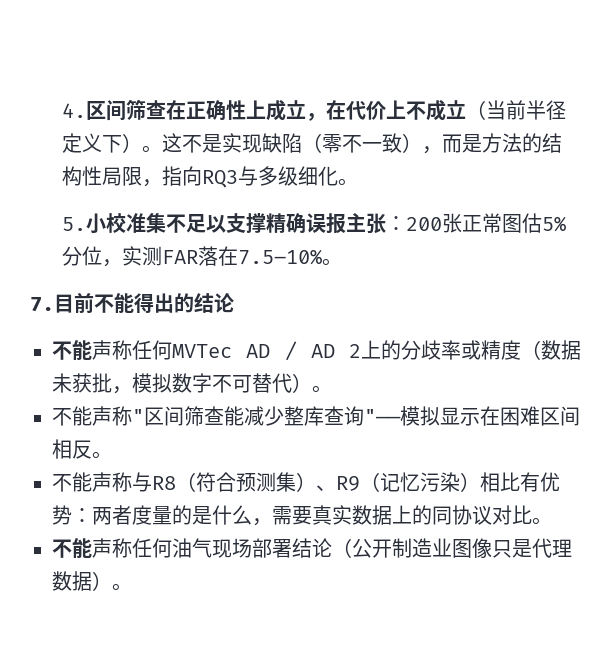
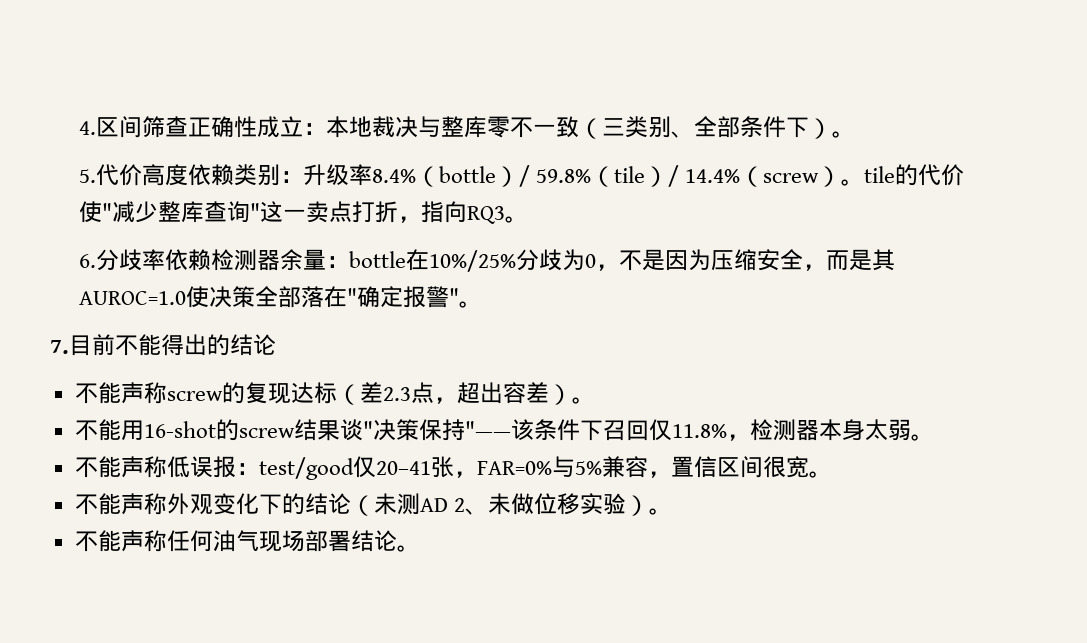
- 4.区间筛查在正确性上成立，在代价上不成立（当前半径定义下）。这不是实现缺陷（零不一致），而是方法的结构性局限，指向RQ3与多级细化。
- 5.小校准集不足以支撑精确误报主张：200张正常图估5%分位，实测FAR落在7.5–10%。
+ 4.区间筛查正确性成立：本地裁决与整库零不一致（三类别、全部条件下）。
+ 5.代价高度依赖类别：升级率8.4%（bottle）/ 59.8%（tile）/ 14.4%（screw）。tile的代价使"减少整库查询"这一卖点打折，指向RQ3。
+ 6.分歧率依赖检测器余量：bottle在10%/25%分歧为0，不是因为压缩安全，而是其AUROC=1.0使决策全部落在"确定报警"。
- 不能声称任何MVTec AD / AD 2上的分歧率或精度（数据未获批，模拟数字不可替代）。
- 不能声称"区间筛查能减少整库查询"——模拟显示在困难区间相反。
- 不能声称与R8（符合预测集）、R9（记忆污染）相比有优势：两者度量的是什么，需要真实数据上的同协议对比。
+ 不能声称screw的复现达标（差2.3点，超出容差）。
+ 不能用16-shot的screw结果谈"决策保持"——该条件下召回仅11.8%，检测器本身太弱。
+ 不能声称低误报：test/good仅20–41张，FAR=0%与5%兼容，置信区间很宽。
+ 不能声称外观变化下的结论（未测AD 2、未做位移实验）。
- 不能声称任何油气现场部署结论（公开制造业图像只是代理数据）。
+ 不能声称任何油气现场部署结论。

